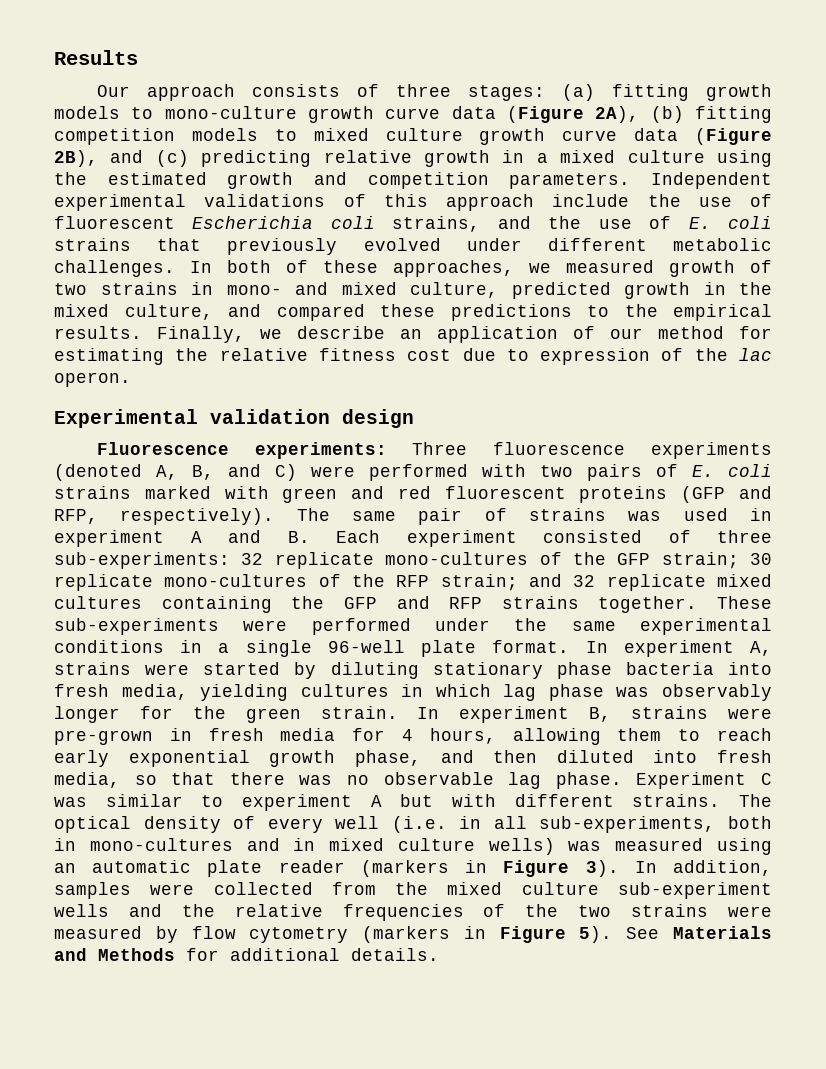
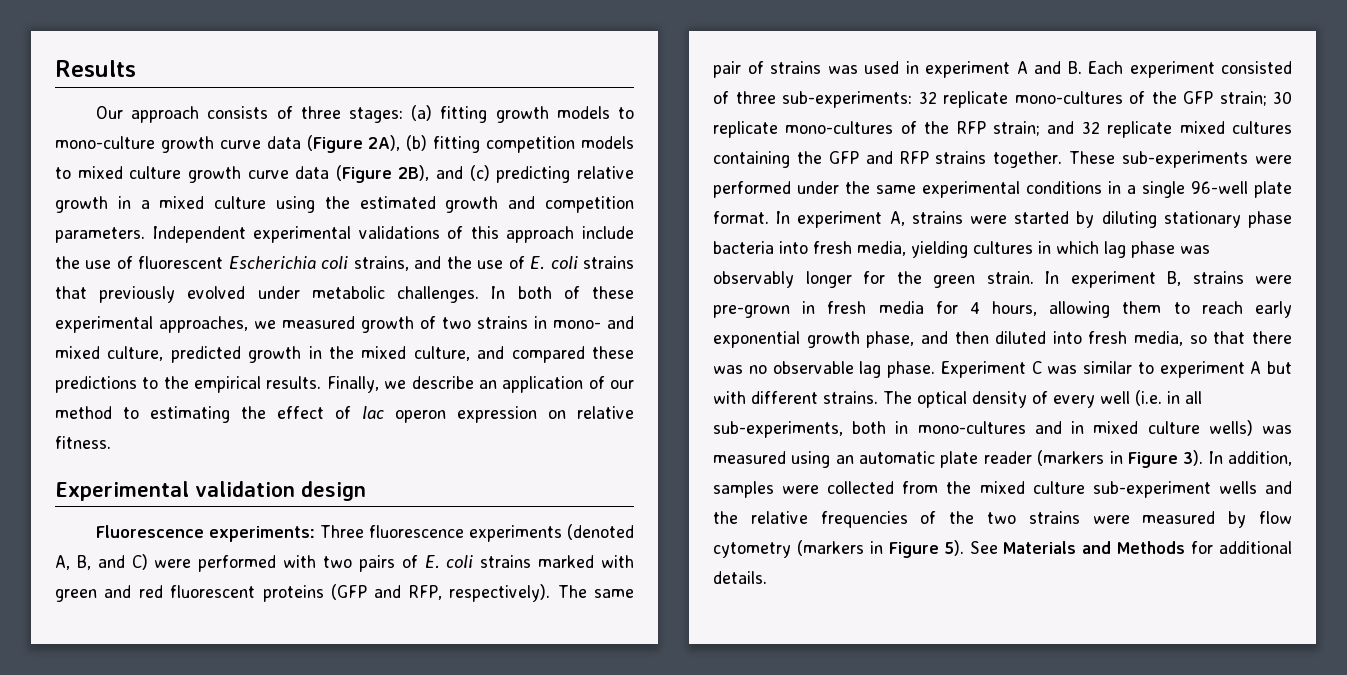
- Independent experimental validations of this approach include the use of fluorescent Escherichia coli strains, and the use of E. coli strains that previously evolved under different metabolic challenges.
+ Independent experimental validations of this approach include the use of fluorescent Escherichia coli strains, and the use of E. coli strains that previously evolved under metabolic challenges.
- In both of these approaches, we measured growth of two strains in mono- and mixed culture, predicted growth in the mixed culture, and compared these predictions to the empirical results.
+ In both of these experimental approaches, we measured growth of two strains in mono- and mixed culture, predicted growth in the mixed culture, and compared these predictions to the empirical results.
- Finally, we describe an application of our method for estimating the relative fitness cost due to expression of the lac operon.
+ Finally, we describe an application of our method to estimating the effect of lac operon expression on relative fitness.

